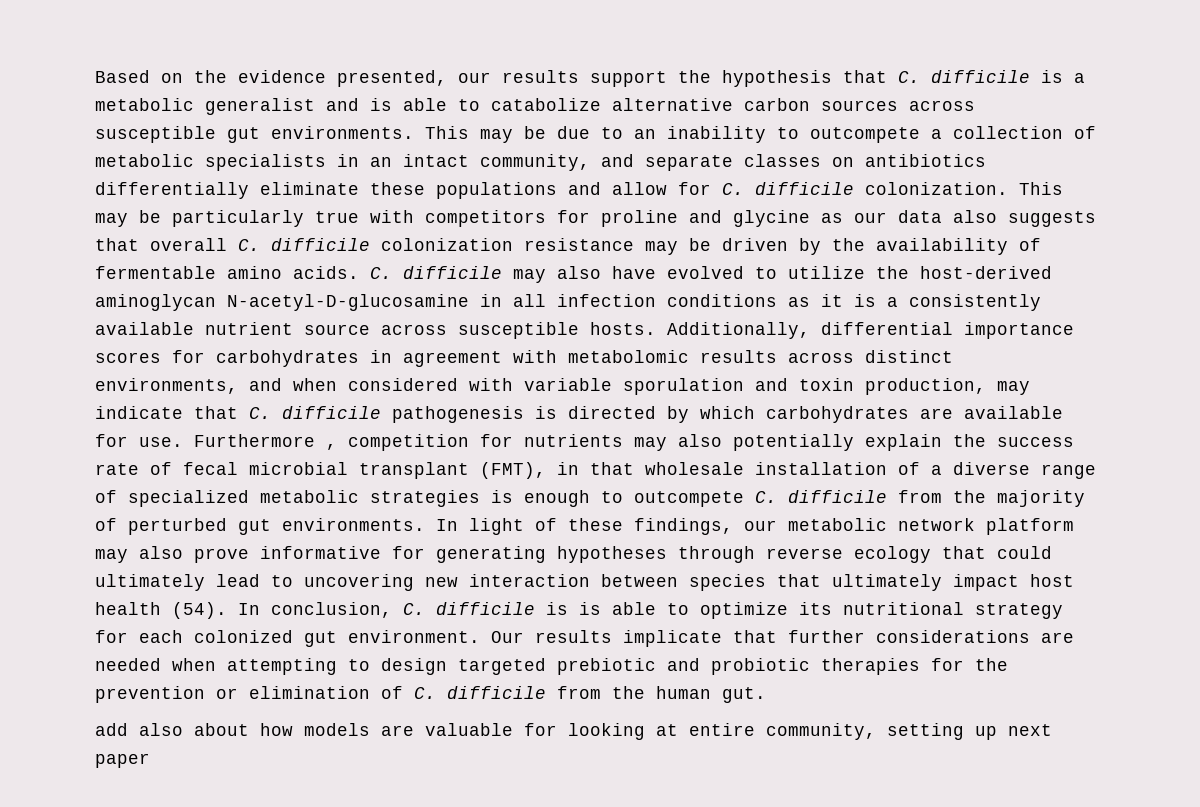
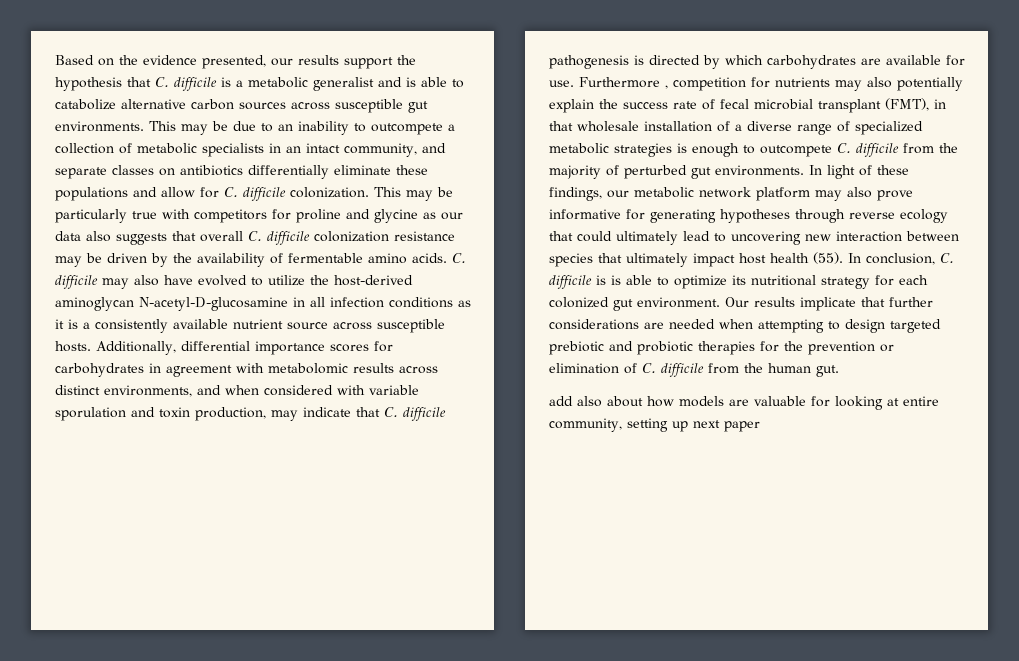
- In light of these findings, our metabolic network platform may also prove informative for generating hypotheses through reverse ecology that could ultimately lead to uncovering new interaction between species that ultimately impact host health (54).
+ In light of these findings, our metabolic network platform may also prove informative for generating hypotheses through reverse ecology that could ultimately lead to uncovering new interaction between species that ultimately impact host health (55).

